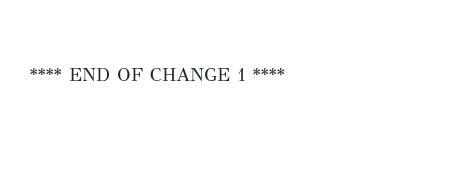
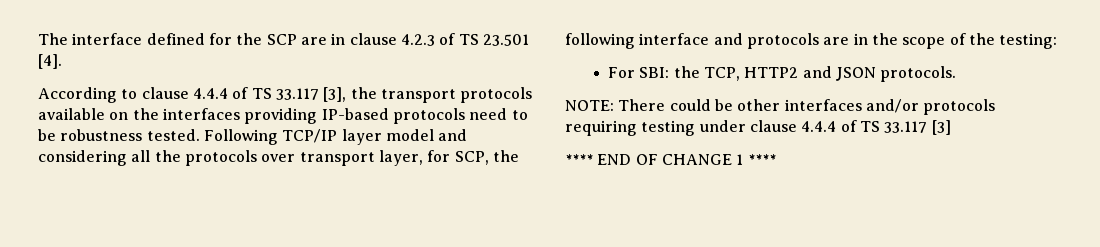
+ The interface defined for the SCP are in clause 4.2.3 of TS 23.501 [4].
+ According to clause 4.4.4 of TS 33.117 [3], the transport protocols available on the interfaces providing IP-based protocols need to be robustness tested. Following TCP/IP layer model and considering all the protocols over transport layer, for SCP, the following interface and protocols are in the scope of the testing:
+ For SBI: the TCP, HTTP2 and JSON protocols.
+ NOTE: There could be other interfaces and/or protocols requiring testing under clause 4.4.4 of TS 33.117 [3]

